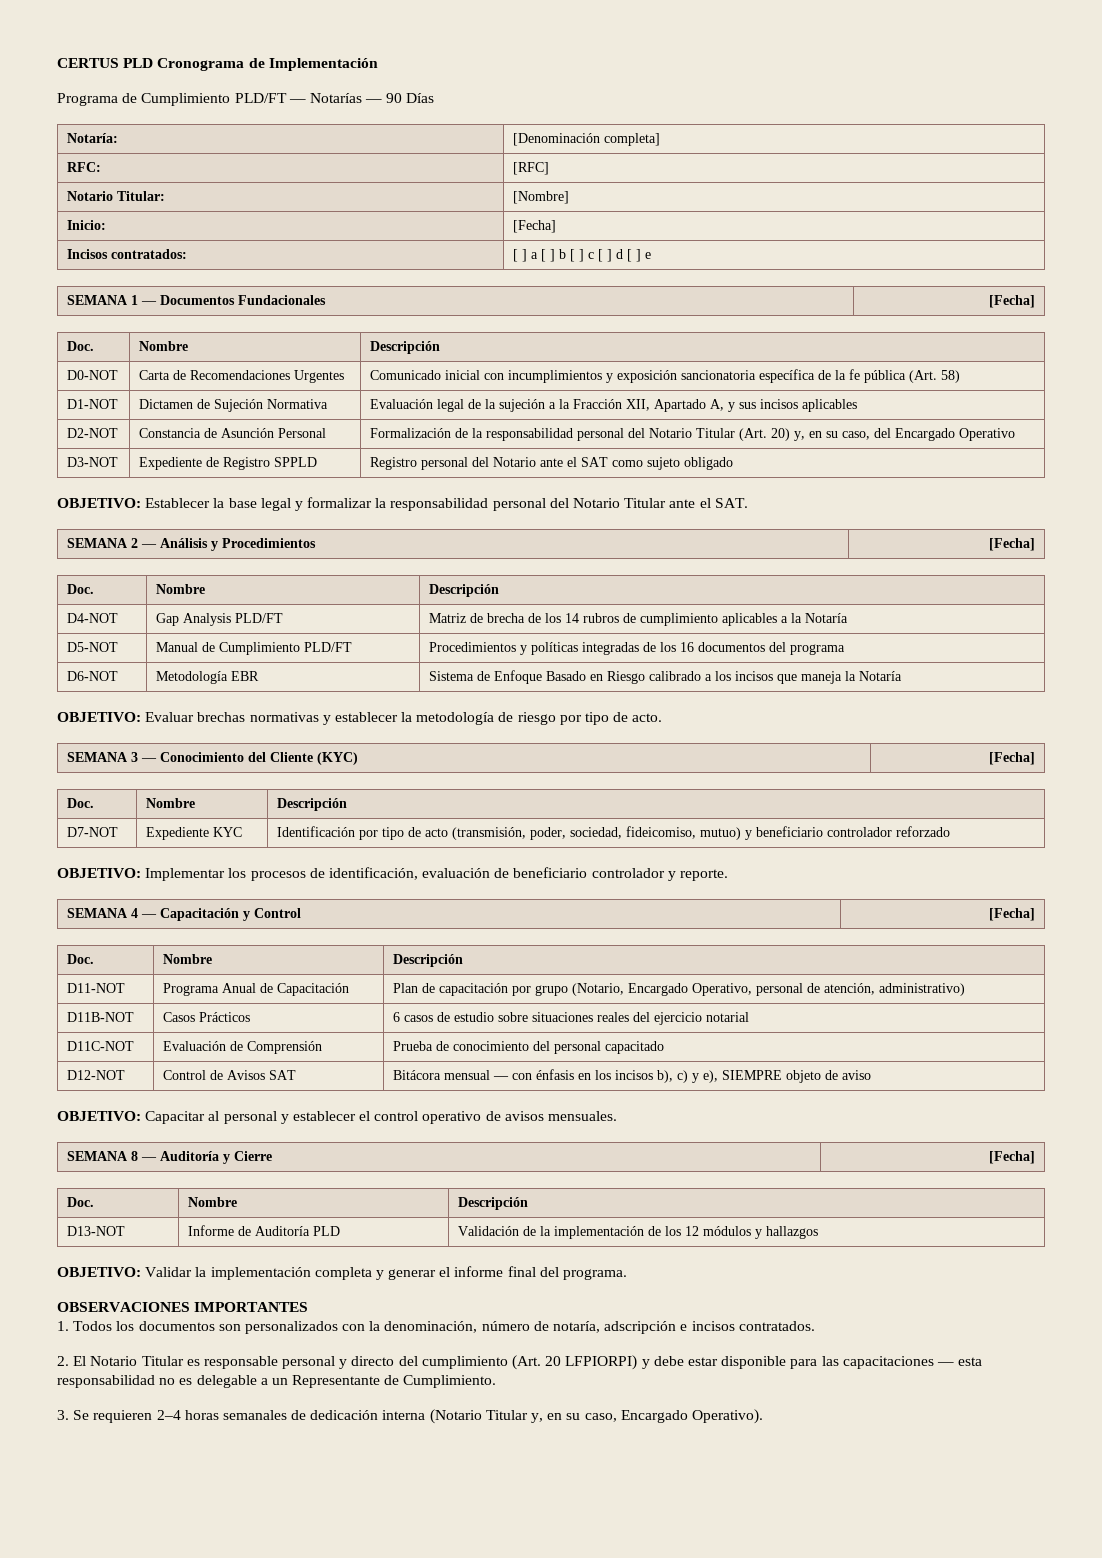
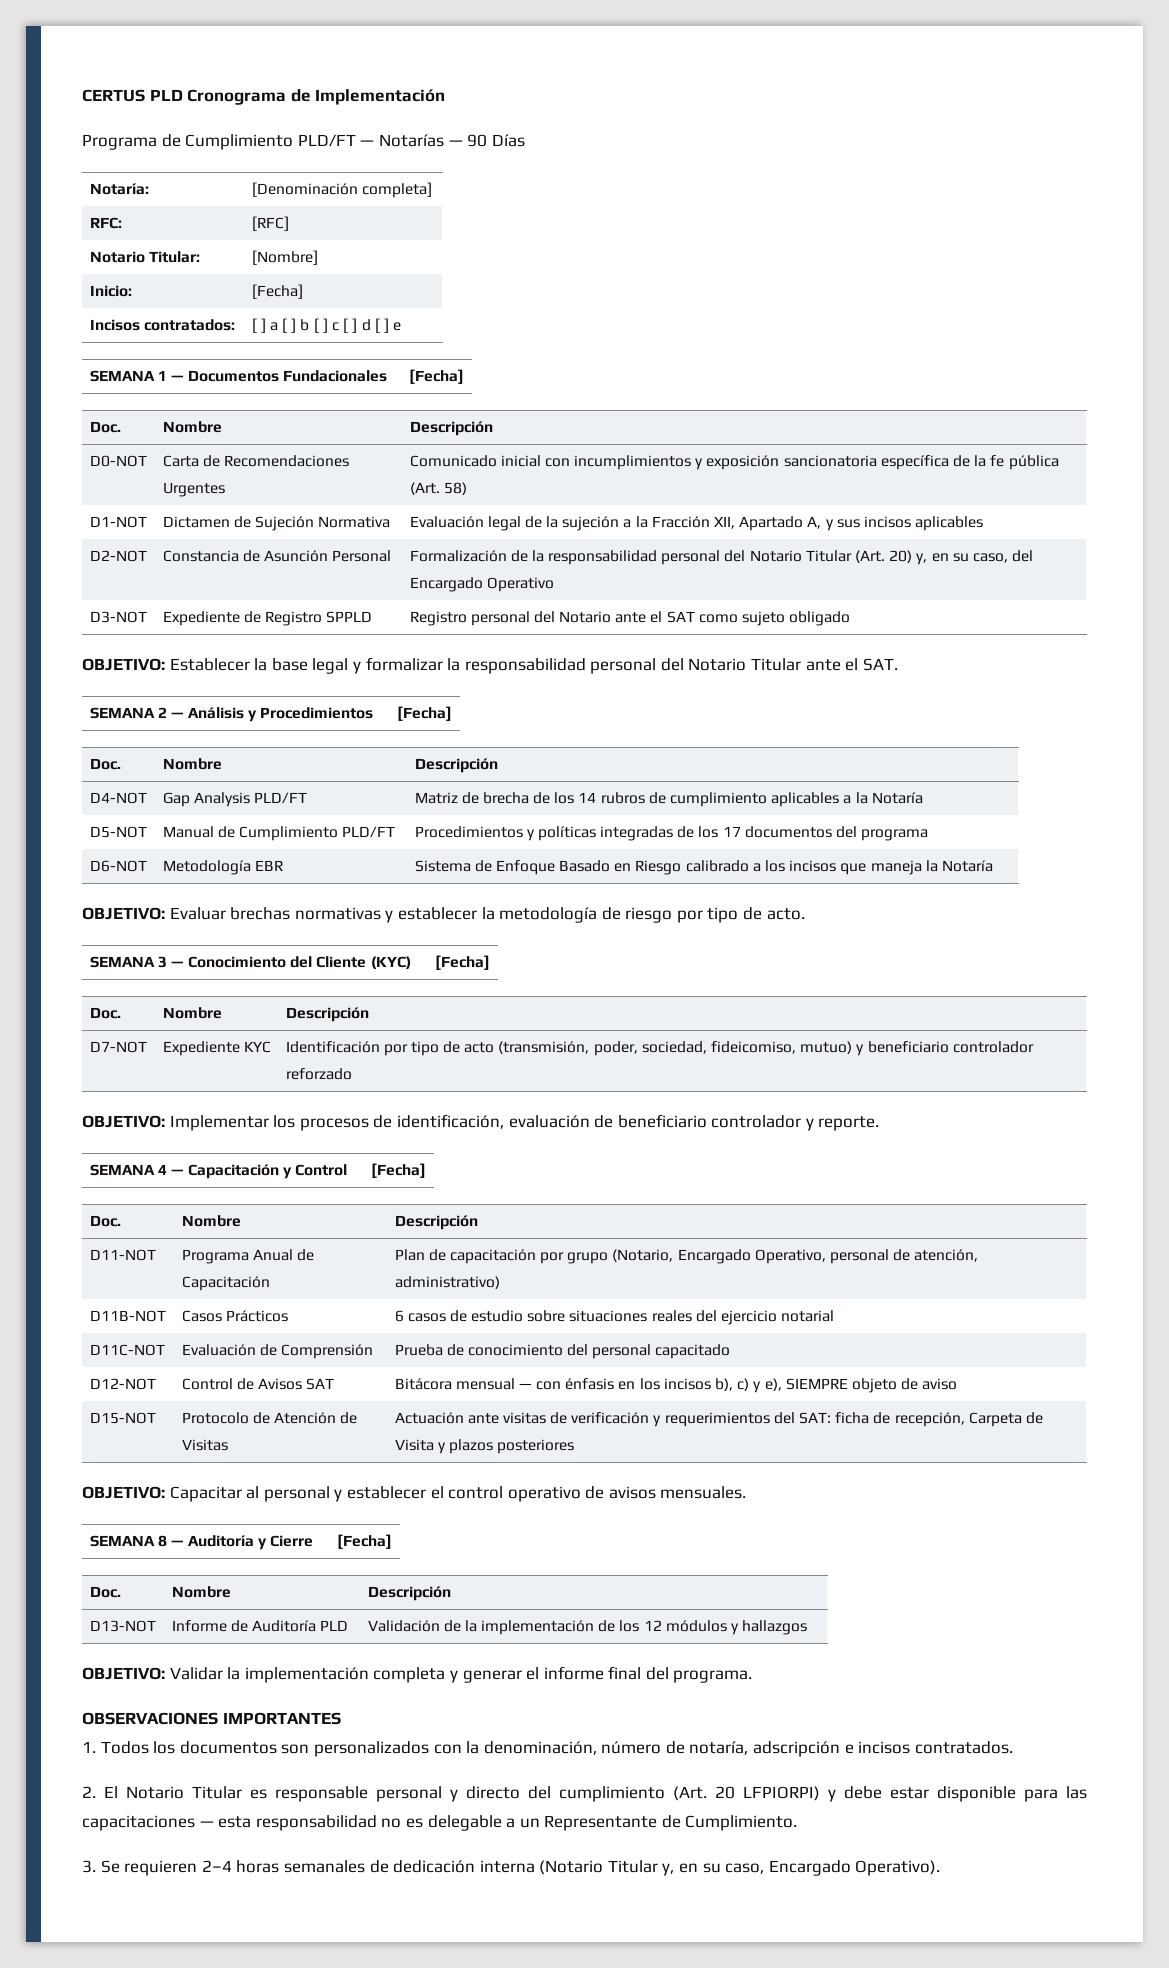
- D5-NOT | Manual de Cumplimiento PLD/FT | Procedimientos y políticas integradas de los 16 documentos del programa
+ D5-NOT | Manual de Cumplimiento PLD/FT | Procedimientos y políticas integradas de los 17 documentos del programa
+ D15-NOT | Protocolo de Atención de Visitas | Actuación ante visitas de verificación y requerimientos del SAT: ficha de recepción, Carpeta de Visita y plazos posteriores

